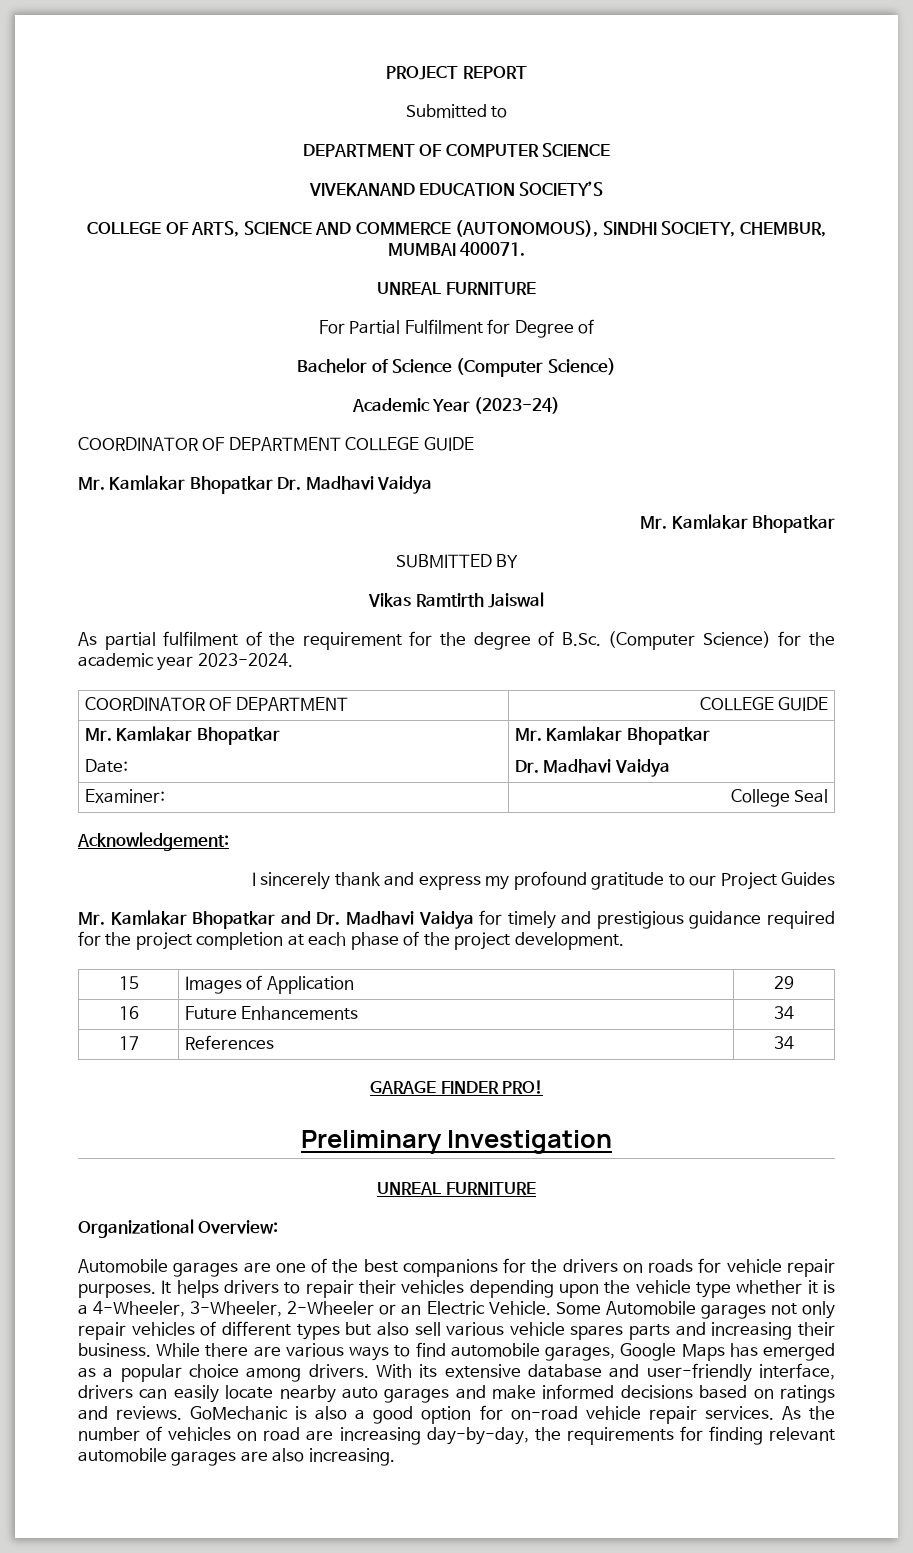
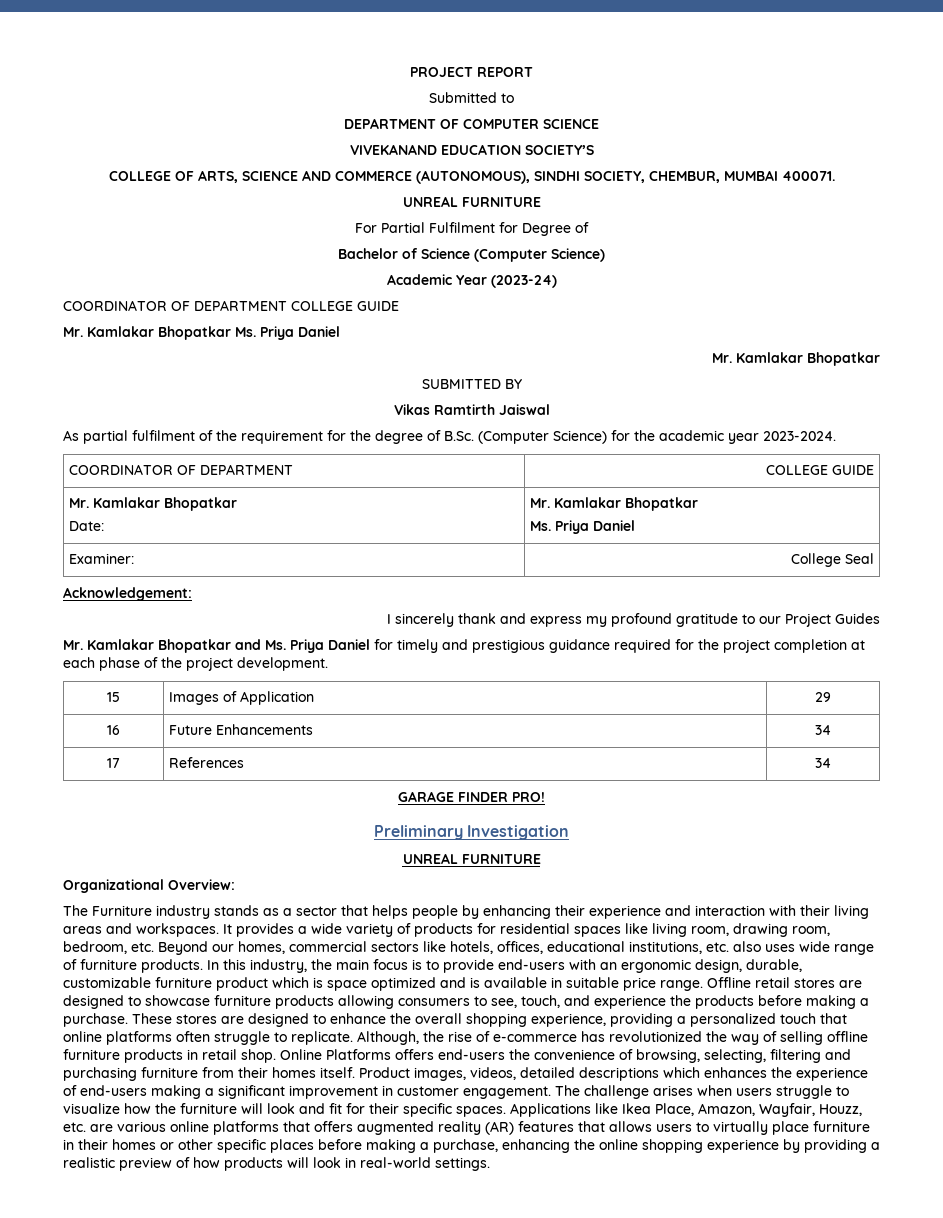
- Mr. Kamlakar Bhopatkar Dr. Madhavi Vaidya
+ Mr. Kamlakar Bhopatkar Ms. Priya Daniel
  COORDINATOR OF DEPARTMENT | COLLEGE GUIDE
  Mr. Kamlakar Bhopatkar
  Date: | Mr. Kamlakar Bhopatkar
- Dr. Madhavi Vaidya
+ Ms. Priya Daniel
- Mr. Kamlakar Bhopatkar and Dr. Madhavi Vaidya for timely and prestigious guidance required for the project completion at each phase of the project development.
+ Mr. Kamlakar Bhopatkar and Ms. Priya Daniel for timely and prestigious guidance required for the project completion at each phase of the project development.
- Automobile garages are one of the best companions for the drivers on roads for vehicle repair purposes. It helps drivers to repair their vehicles depending upon the vehicle type whether it is a 4-Wheeler, 3-Wheeler, 2-Wheeler or an Electric Vehicle. Some Automobile garages not only repair vehicles of different types but also sell various vehicle spares parts and increasing their business. While there are various ways to find automobile garages, Google Maps has emerged as a popular choice among drivers. With its extensive database and user-friendly interface, drivers can easily locate nearby auto garages and make informed decisions based on ratings and reviews. GoMechanic is also a good option for on-road vehicle repair services. As the number of vehicles on road are increasing day-by-day, the requirements for finding relevant automobile garages are also increasing.
+ The Furniture industry stands as a sector that helps people by enhancing their experience and interaction with their living areas and workspaces. It provides a wide variety of products for residential spaces like living room, drawing room, bedroom, etc. Beyond our homes, commercial sectors like hotels, offices, educational institutions, etc. also uses wide range of furniture products. In this industry, the main focus is to provide end-users with an ergonomic design, durable, customizable furniture product which is space optimized and is available in suitable price range. Offline retail stores are designed to showcase furniture products allowing consumers to see, touch, and experience the products before making a purchase. These stores are designed to enhance the overall shopping experience, providing a personalized touch that online platforms often struggle to replicate. Although, the rise of e-commerce has revolutionized the way of selling offline furniture products in retail shop. Online Platforms offers end-users the convenience of browsing, selecting, filtering and purchasing furniture from their homes itself. Product images, videos, detailed descriptions which enhances the experience of end-users making a significant improvement in customer engagement. The challenge arises when users struggle to visualize how the furniture will look and fit for their specific spaces. Applications like Ikea Place, Amazon, Wayfair, Houzz, etc. are various online platforms that offers augmented reality (AR) features that allows users to virtually place furniture in their homes or other specific places before making a purchase, enhancing the online shopping experience by providing a realistic preview of how products will look in real-world settings.

